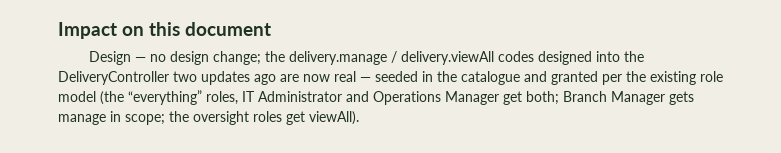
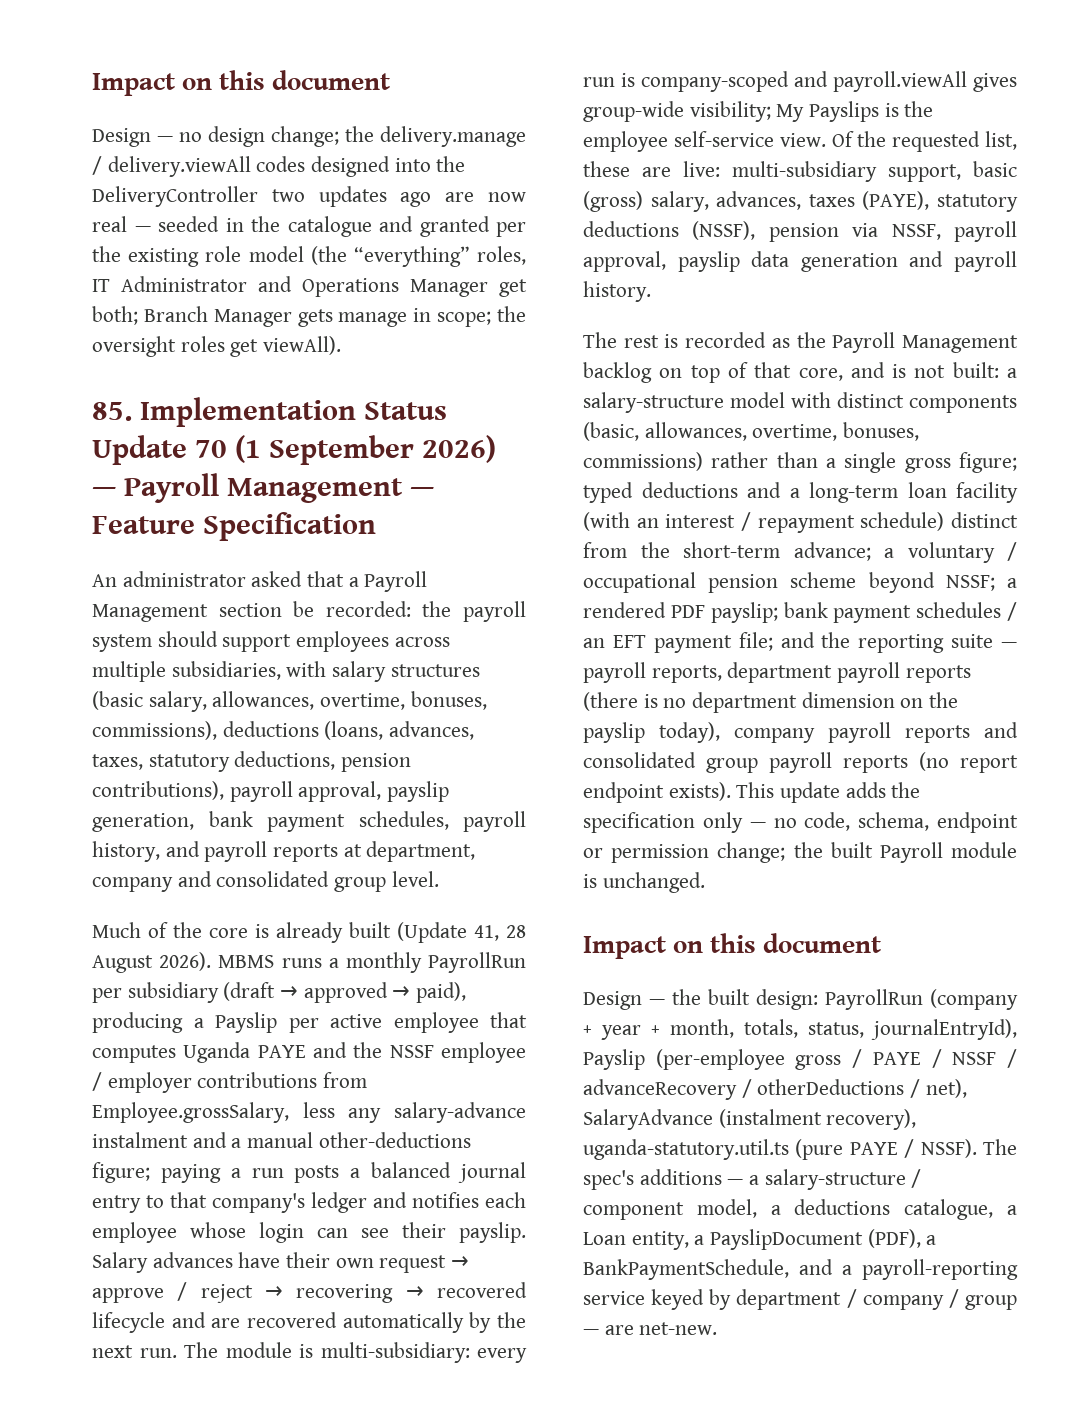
+ 85. Implementation Status Update 70 (1 September 2026) — Payroll Management — Feature Specification
+ An administrator asked that a Payroll Management section be recorded: the payroll system should support employees across multiple subsidiaries, with salary structures (basic salary, allowances, overtime, bonuses, commissions), deductions (loans, advances, taxes, statutory deductions, pension contributions), payroll approval, payslip generation, bank payment schedules, payroll history, and payroll reports at department, company and consolidated group level.
+ Much of the core is already built (Update 41, 28 August 2026). MBMS runs a monthly PayrollRun per subsidiary (draft → approved → paid), producing a Payslip per active employee that computes Uganda PAYE and the NSSF employee / employer contributions from Employee.grossSalary, less any salary-advance instalment and a manual other-deductions figure; paying a run posts a balanced journal entry to that company's ledger and notifies each employee whose login can see their payslip. Salary advances have their own request → approve / reject → recovering → recovered lifecycle and are recovered automatically by the next run. The module is multi-subsidiary: every run is company-scoped and payroll.viewAll gives group-wide visibility; My Payslips is the employee self-service view. Of the requested list, these are live: multi-subsidiary support, basic (gross) salary, advances, taxes (PAYE), statutory deductions (NSSF), pension via NSSF, payroll approval, payslip data generation and payroll history.
+ The rest is recorded as the Payroll Management backlog on top of that core, and is not built: a salary-structure model with distinct components (basic, allowances, overtime, bonuses, commissions) rather than a single gross figure; typed deductions and a long-term loan facility (with an interest / repayment schedule) distinct from the short-term advance; a voluntary / occupational pension scheme beyond NSSF; a rendered PDF payslip; bank payment schedules / an EFT payment file; and the reporting suite — payroll reports, department payroll reports (there is no department dimension on the payslip today), company payroll reports and consolidated group payroll reports (no report endpoint exists). This update adds the specification only — no code, schema, endpoint or permission change; the built Payroll module is unchanged.
+ Impact on this document
+ Design — the built design: PayrollRun (company + year + month, totals, status, journalEntryId), Payslip (per-employee gross / PAYE / NSSF / advanceRecovery / otherDeductions / net), SalaryAdvance (instalment recovery), uganda-statutory.util.ts (pure PAYE / NSSF). The spec's additions — a salary-structure / component model, a deductions catalogue, a Loan entity, a PayslipDocument (PDF), a BankPaymentSchedule, and a payroll-reporting service keyed by department / company / group — are net-new.

